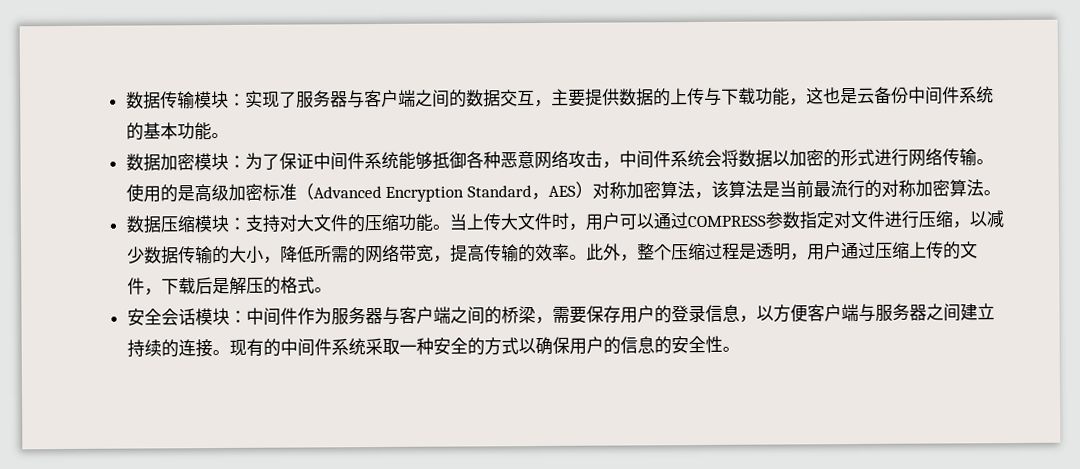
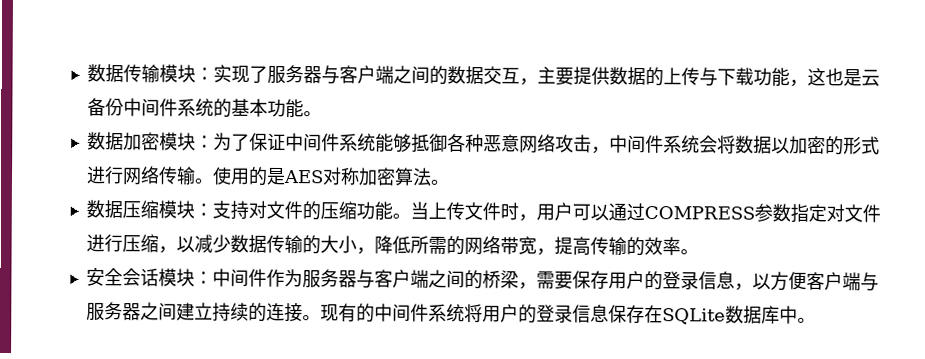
- 使用的是高级加密标准（Advanced Encryption Standard，AES）对称加密算法，该算法是当前最流行的对称加密算法。
+ 使用的是AES对称加密算法。
- 数据压缩模块：支持对大文件的压缩功能。
+ 数据压缩模块：支持对文件的压缩功能。
- 当上传大文件时，用户可以通过COMPRESS参数指定对文件进行压缩，以减少数据传输的大小，降低所需的网络带宽，提高传输的效率。此外，整个压缩过程是透明，用户通过压缩上传的文件，下载后是解压的格式。
+ 当上传文件时，用户可以通过COMPRESS参数指定对文件进行压缩，以减少数据传输的大小，降低所需的网络带宽，提高传输的效率。
- 现有的中间件系统采取一种安全的方式以确保用户的信息的安全性。
+ 现有的中间件系统将用户的登录信息保存在SQLite数据库中。

